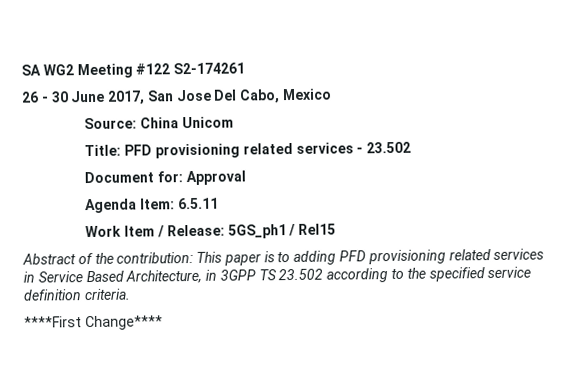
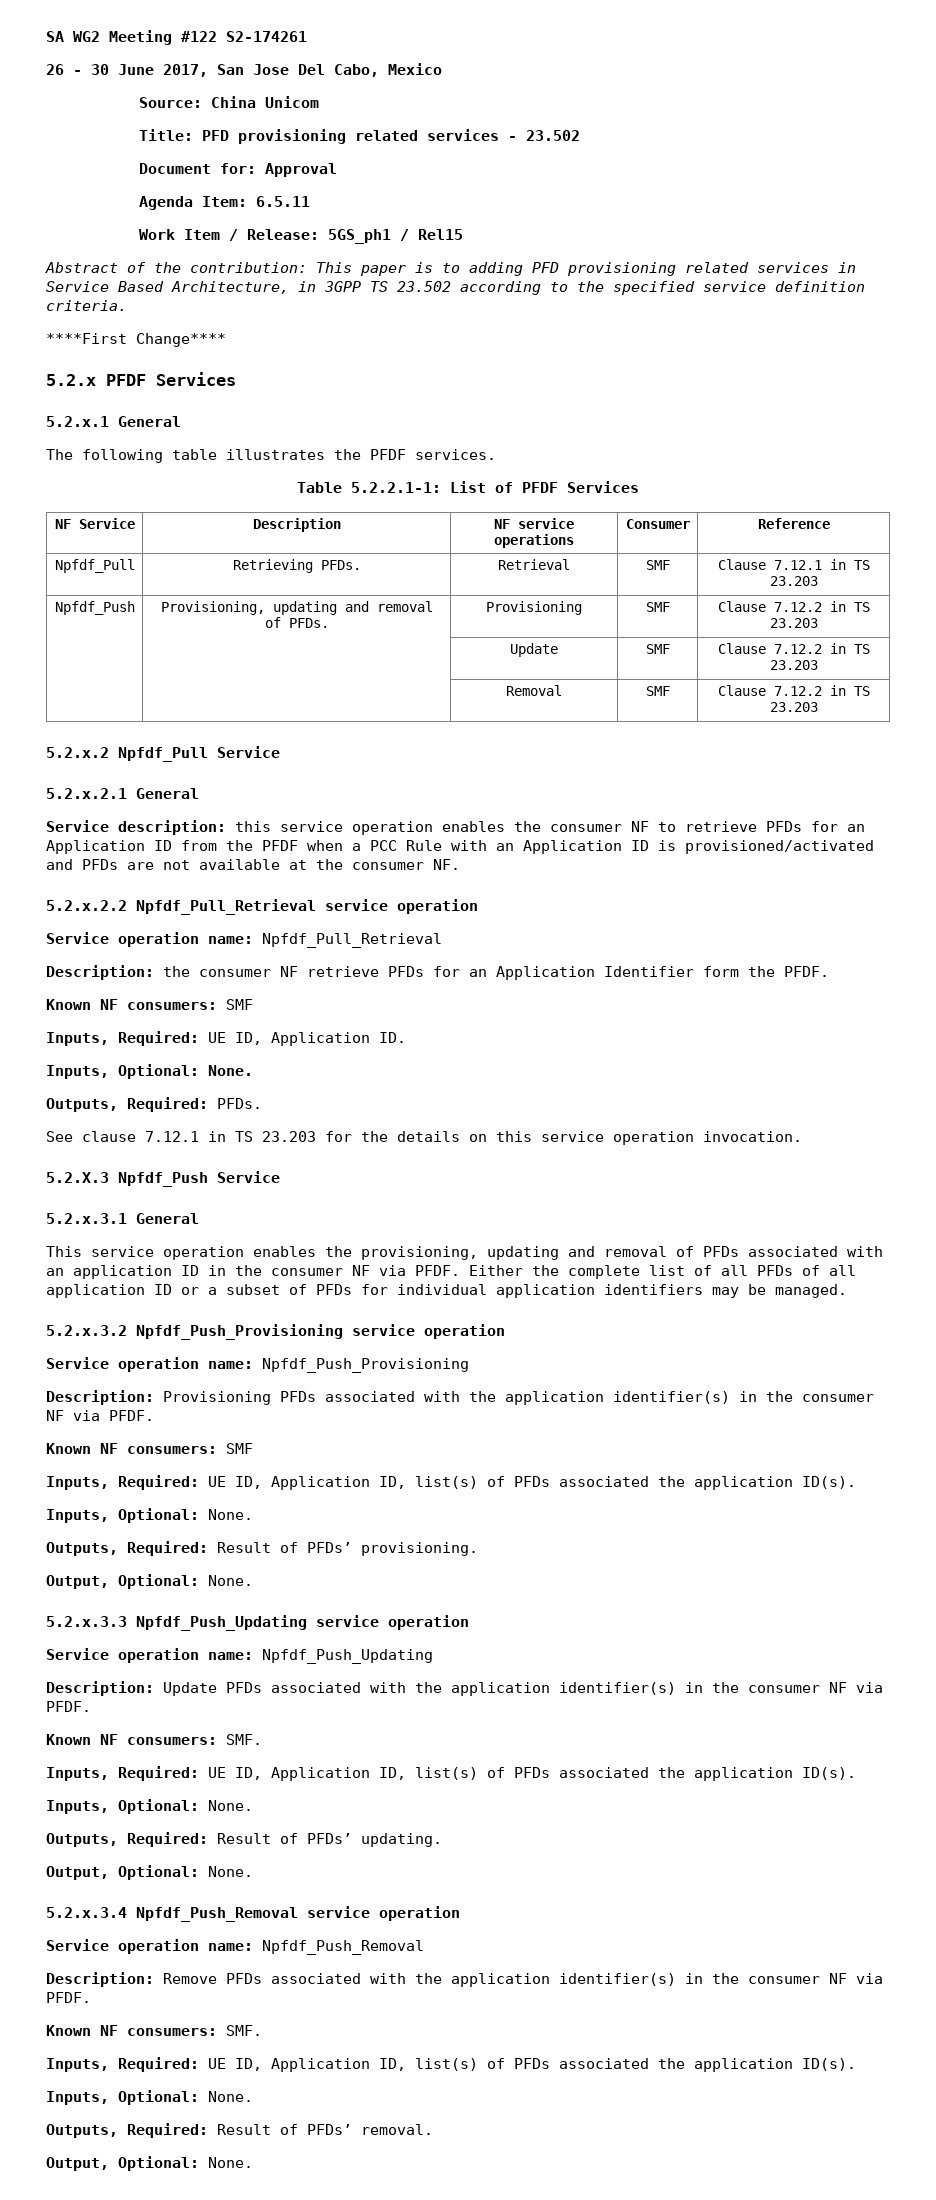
+ 5.2.x PFDF Services
+ 5.2.x.1 General
+ The following table illustrates the PFDF services.
+ Table 5.2.2.1-1: List of PFDF Services
+ NF Service | Description | NF service operations | Consumer | Reference
+ Npfdf_Pull | Retrieving PFDs. | Retrieval | SMF | Clause 7.12.1 in TS 23.203
+ Npfdf_Push | Provisioning, updating and removal of PFDs. | Provisioning | SMF | Clause 7.12.2 in TS 23.203
+ | | Update | SMF | Clause 7.12.2 in TS 23.203
+ | | Removal | SMF | Clause 7.12.2 in TS 23.203
+ 5.2.x.2 Npfdf_Pull Service
+ 5.2.x.2.1 General
+ Service description: this service operation enables the consumer NF to retrieve PFDs for an Application ID from the PFDF when a PCC Rule with an Application ID is provisioned/activated and PFDs are not available at the consumer NF.
+ 5.2.x.2.2 Npfdf_Pull_Retrieval service operation
+ Service operation name: Npfdf_Pull_Retrieval
+ Description: the consumer NF retrieve PFDs for an Application Identifier form the PFDF.
+ Known NF consumers: SMF
+ Inputs, Required: UE ID, Application ID.
+ Inputs, Optional: None.
+ Outputs, Required: PFDs.
+ See clause 7.12.1 in TS 23.203 for the details on this service operation invocation.
+ 5.2.X.3 Npfdf_Push Service
+ 5.2.x.3.1 General
+ This service operation enables the provisioning, updating and removal of PFDs associated with an application ID in the consumer NF via PFDF. Either the complete list of all PFDs of all application ID or a subset of PFDs for individual application identifiers may be managed.
+ 5.2.x.3.2 Npfdf_Push_Provisioning service operation
+ Service operation name: Npfdf_Push_Provisioning
+ Description: Provisioning PFDs associated with the application identifier(s) in the consumer NF via PFDF.
+ Known NF consumers: SMF
+ Inputs, Required: UE ID, Application ID, list(s) of PFDs associated the application ID(s).
+ Inputs, Optional: None.
+ Outputs, Required: Result of PFDs’ provisioning.
+ Output, Optional: None.
+ 5.2.x.3.3 Npfdf_Push_Updating service operation
+ Service operation name: Npfdf_Push_Updating
+ Description: Update PFDs associated with the application identifier(s) in the consumer NF via PFDF.
+ Known NF consumers: SMF.
+ Inputs, Required: UE ID, Application ID, list(s) of PFDs associated the application ID(s).
+ Inputs, Optional: None.
+ Outputs, Required: Result of PFDs’ updating.
+ Output, Optional: None.
+ 5.2.x.3.4 Npfdf_Push_Removal service operation
+ Service operation name: Npfdf_Push_Removal
+ Description: Remove PFDs associated with the application identifier(s) in the consumer NF via PFDF.
+ Known NF consumers: SMF.
+ Inputs, Required: UE ID, Application ID, list(s) of PFDs associated the application ID(s).
+ Inputs, Optional: None.
+ Outputs, Required: Result of PFDs’ removal.
+ Output, Optional: None.

